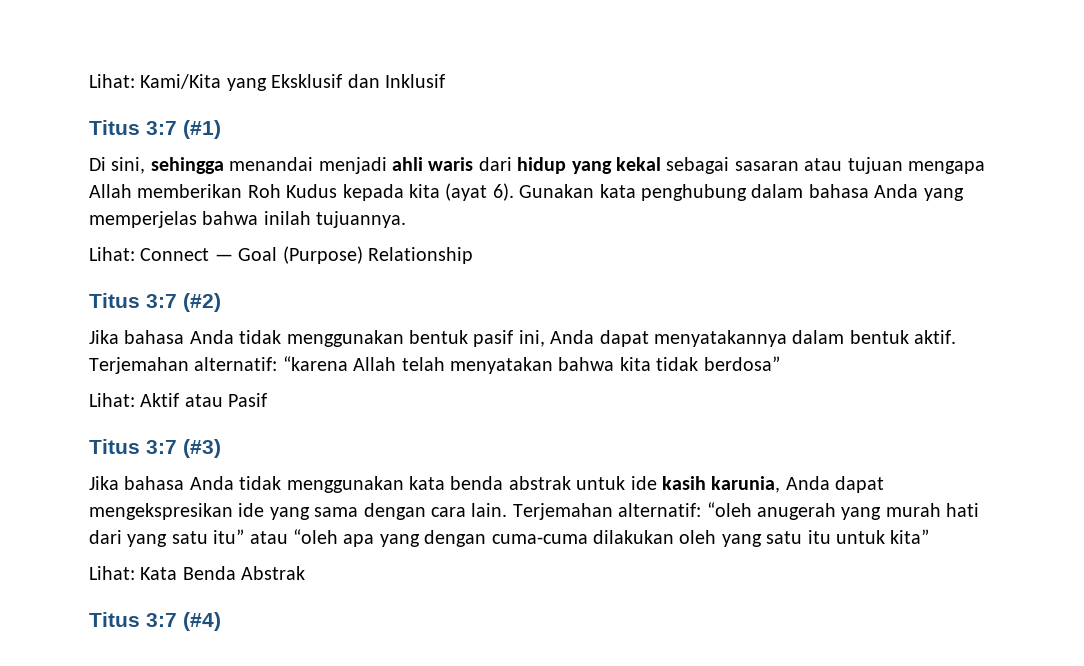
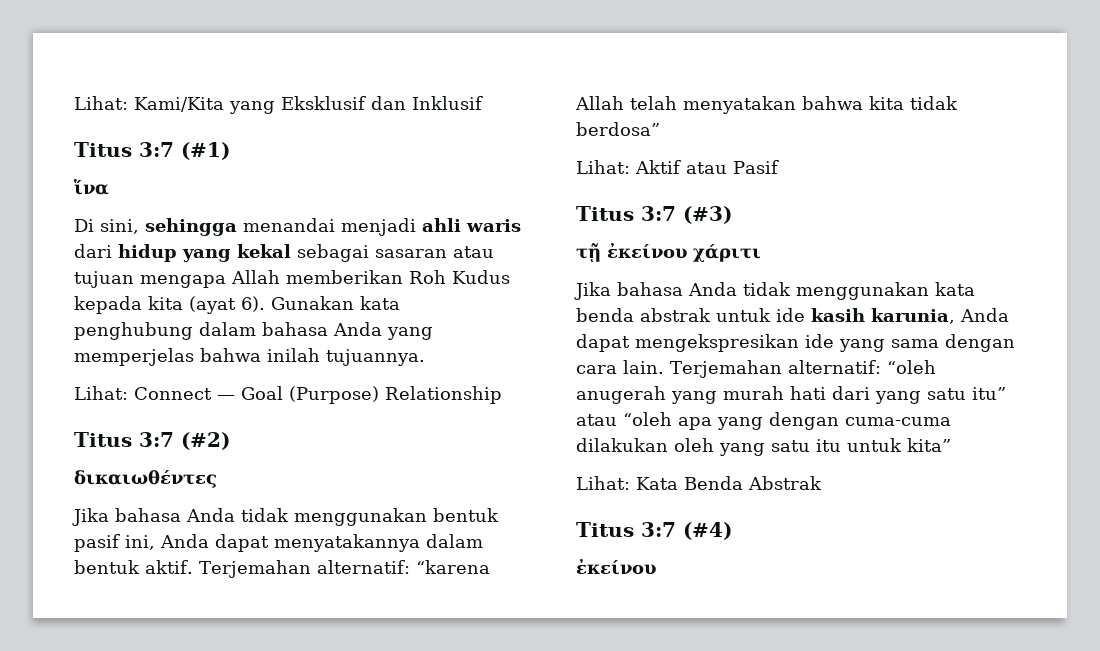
+ ἵνα
+ δικαιωθέντες
+ τῇ ἐκείνου χάριτι
  Titus 3:7 (#4)
+ ἐκείνου

